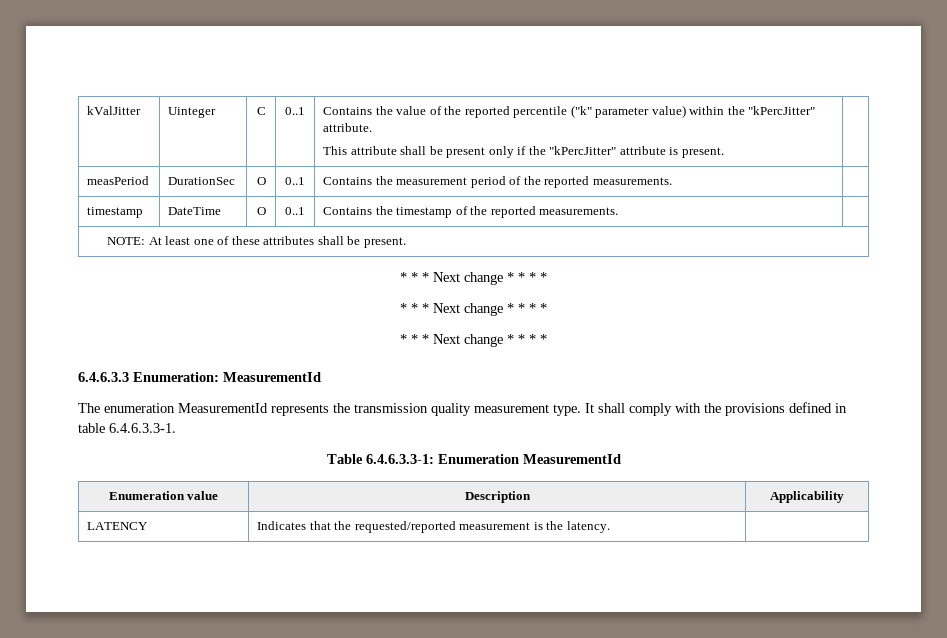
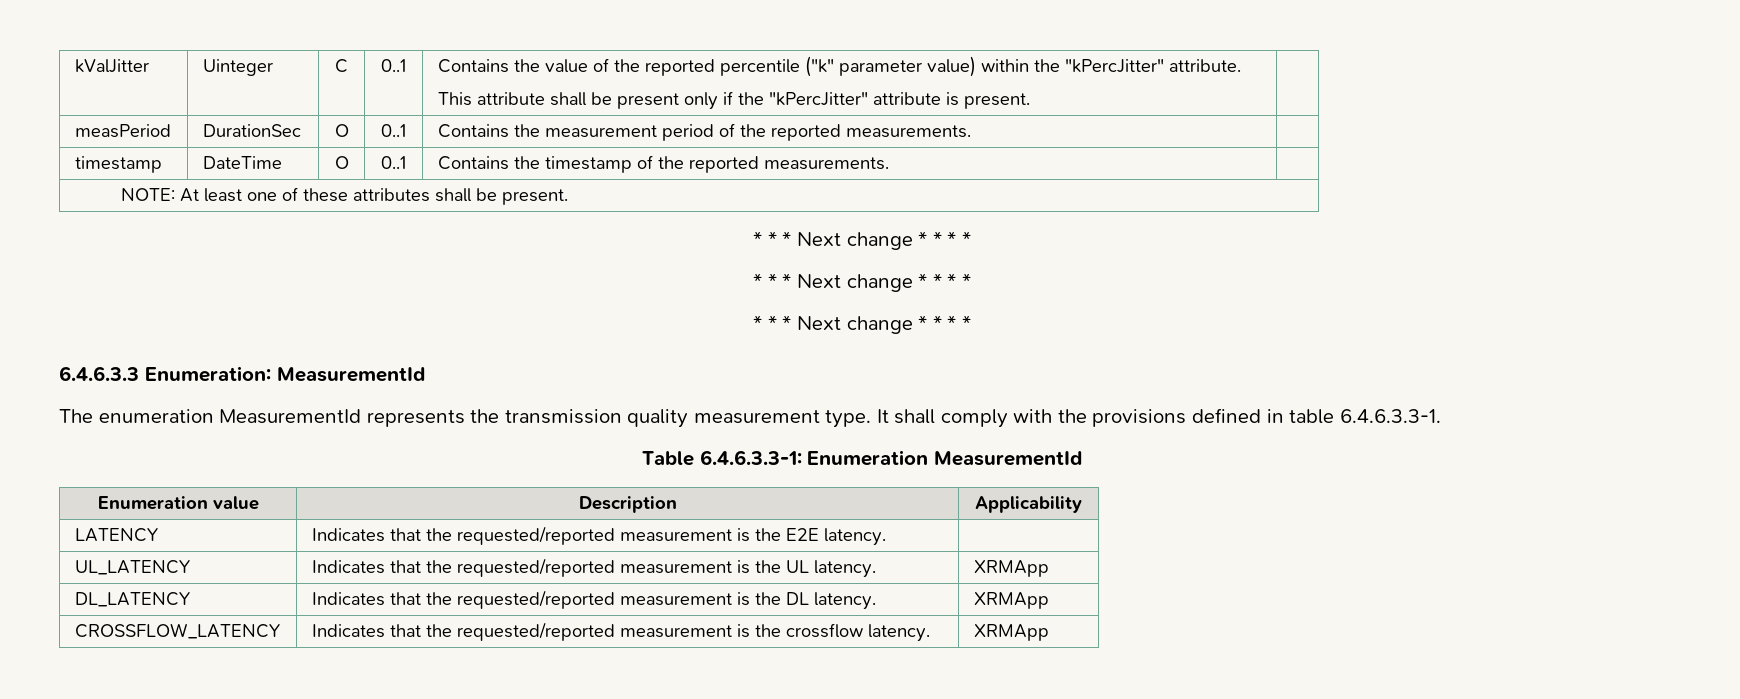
- LATENCY | Indicates that the requested/reported measurement is the latency. |
+ LATENCY | Indicates that the requested/reported measurement is the E2E latency. |
+ UL_LATENCY | Indicates that the requested/reported measurement is the UL latency. | XRMApp
+ DL_LATENCY | Indicates that the requested/reported measurement is the DL latency. | XRMApp
+ CROSSFLOW_LATENCY | Indicates that the requested/reported measurement is the crossflow latency. | XRMApp

